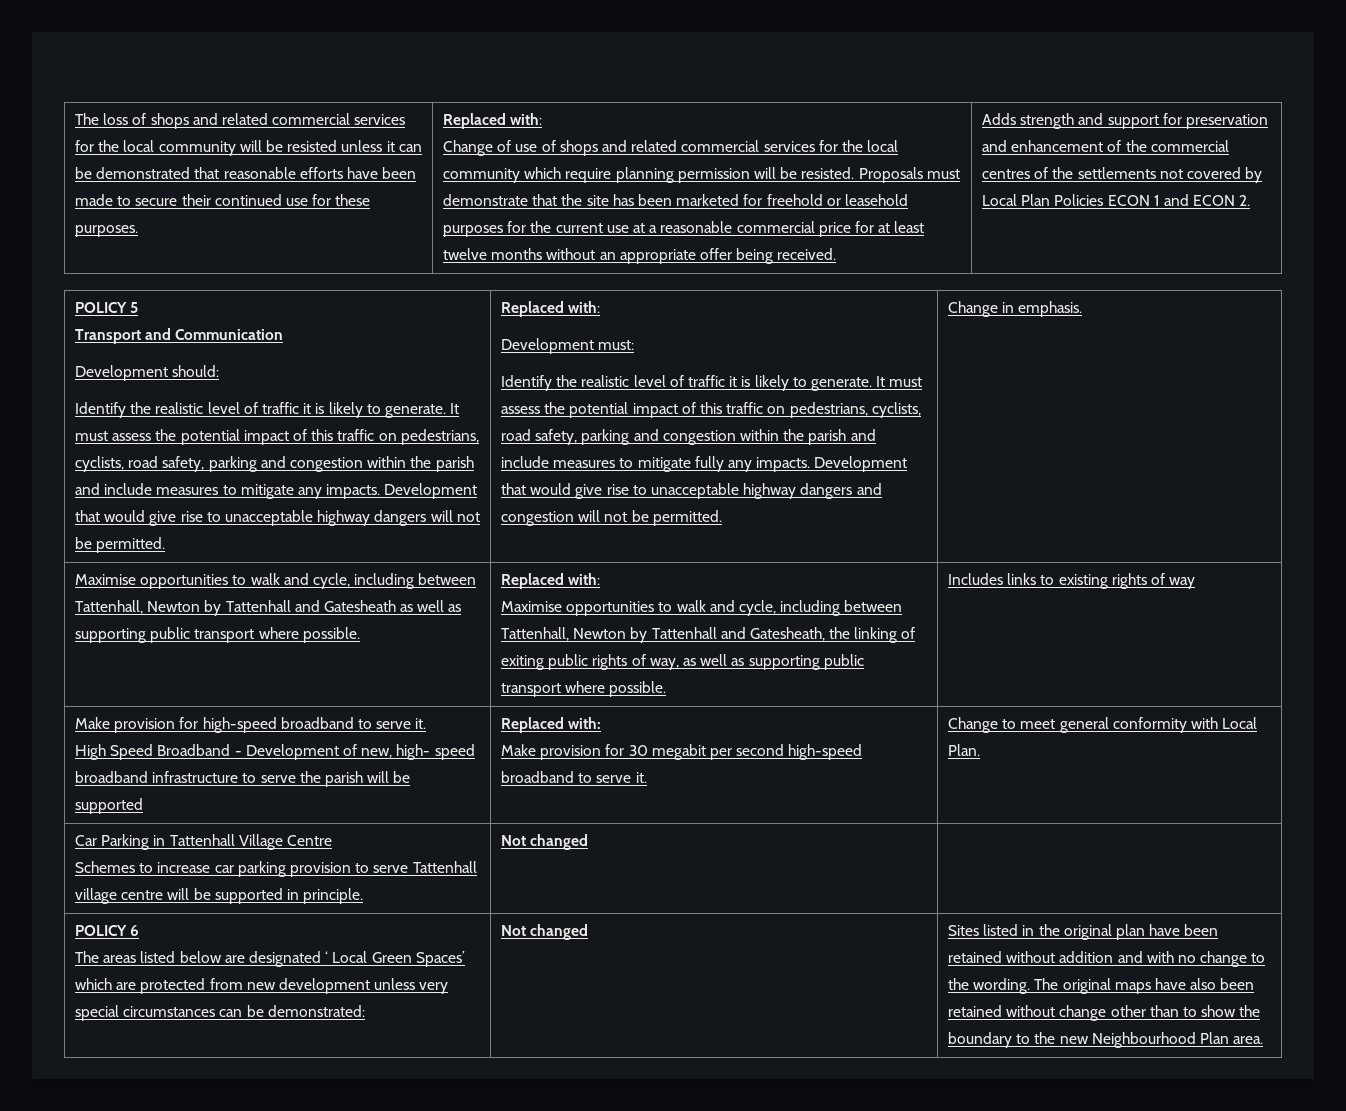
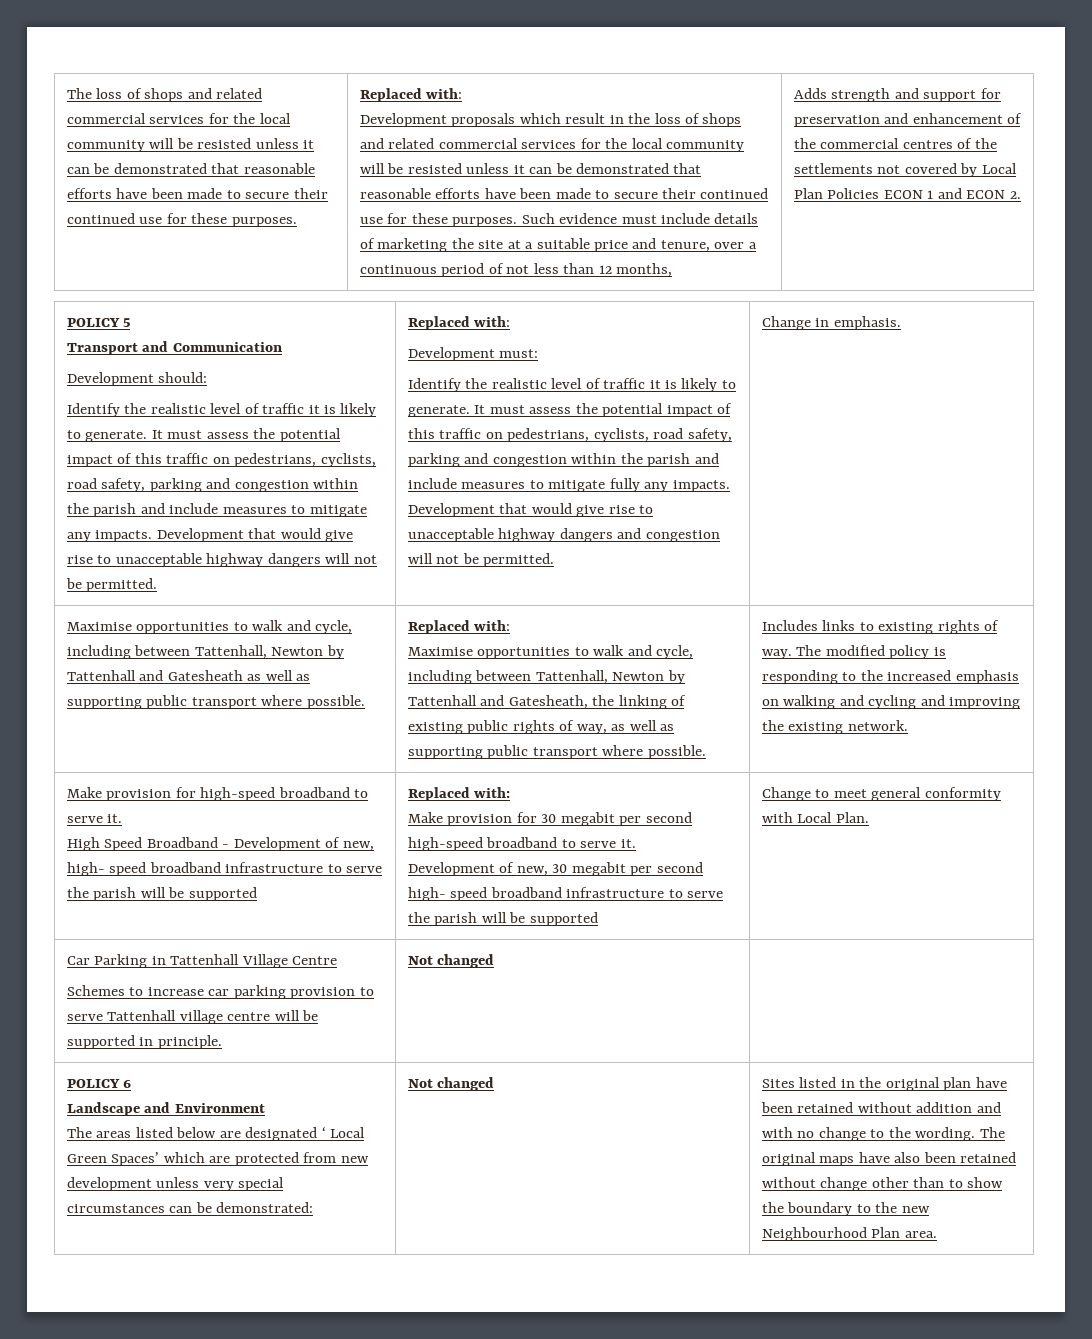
- Change of use of shops and related commercial services for the local community which require planning permission will be resisted. Proposals must demonstrate that the site has been marketed for freehold or leasehold purposes for the current use at a reasonable commercial price for at least twelve months without an appropriate offer being received.
+ Development proposals which result in the loss of shops and related commercial services for the local community will be resisted unless it can be demonstrated that reasonable efforts have been made to secure their continued use for these purposes. Such evidence must include details of marketing the site at a suitable price and tenure, over a continuous period of not less than 12 months,
- Maximise opportunities to walk and cycle, including between Tattenhall, Newton by Tattenhall and Gatesheath, the linking of exiting public rights of way, as well as supporting public transport where possible.
+ Maximise opportunities to walk and cycle, including between Tattenhall, Newton by Tattenhall and Gatesheath, the linking of existing public rights of way, as well as supporting public transport where possible.
- Includes links to existing rights of way
+ Includes links to existing rights of way. The modified policy is responding to the increased emphasis on walking and cycling and improving the existing network.
+ Development of new, 30 megabit per second high- speed broadband infrastructure to serve the parish will be supported
+ Landscape and Environment

